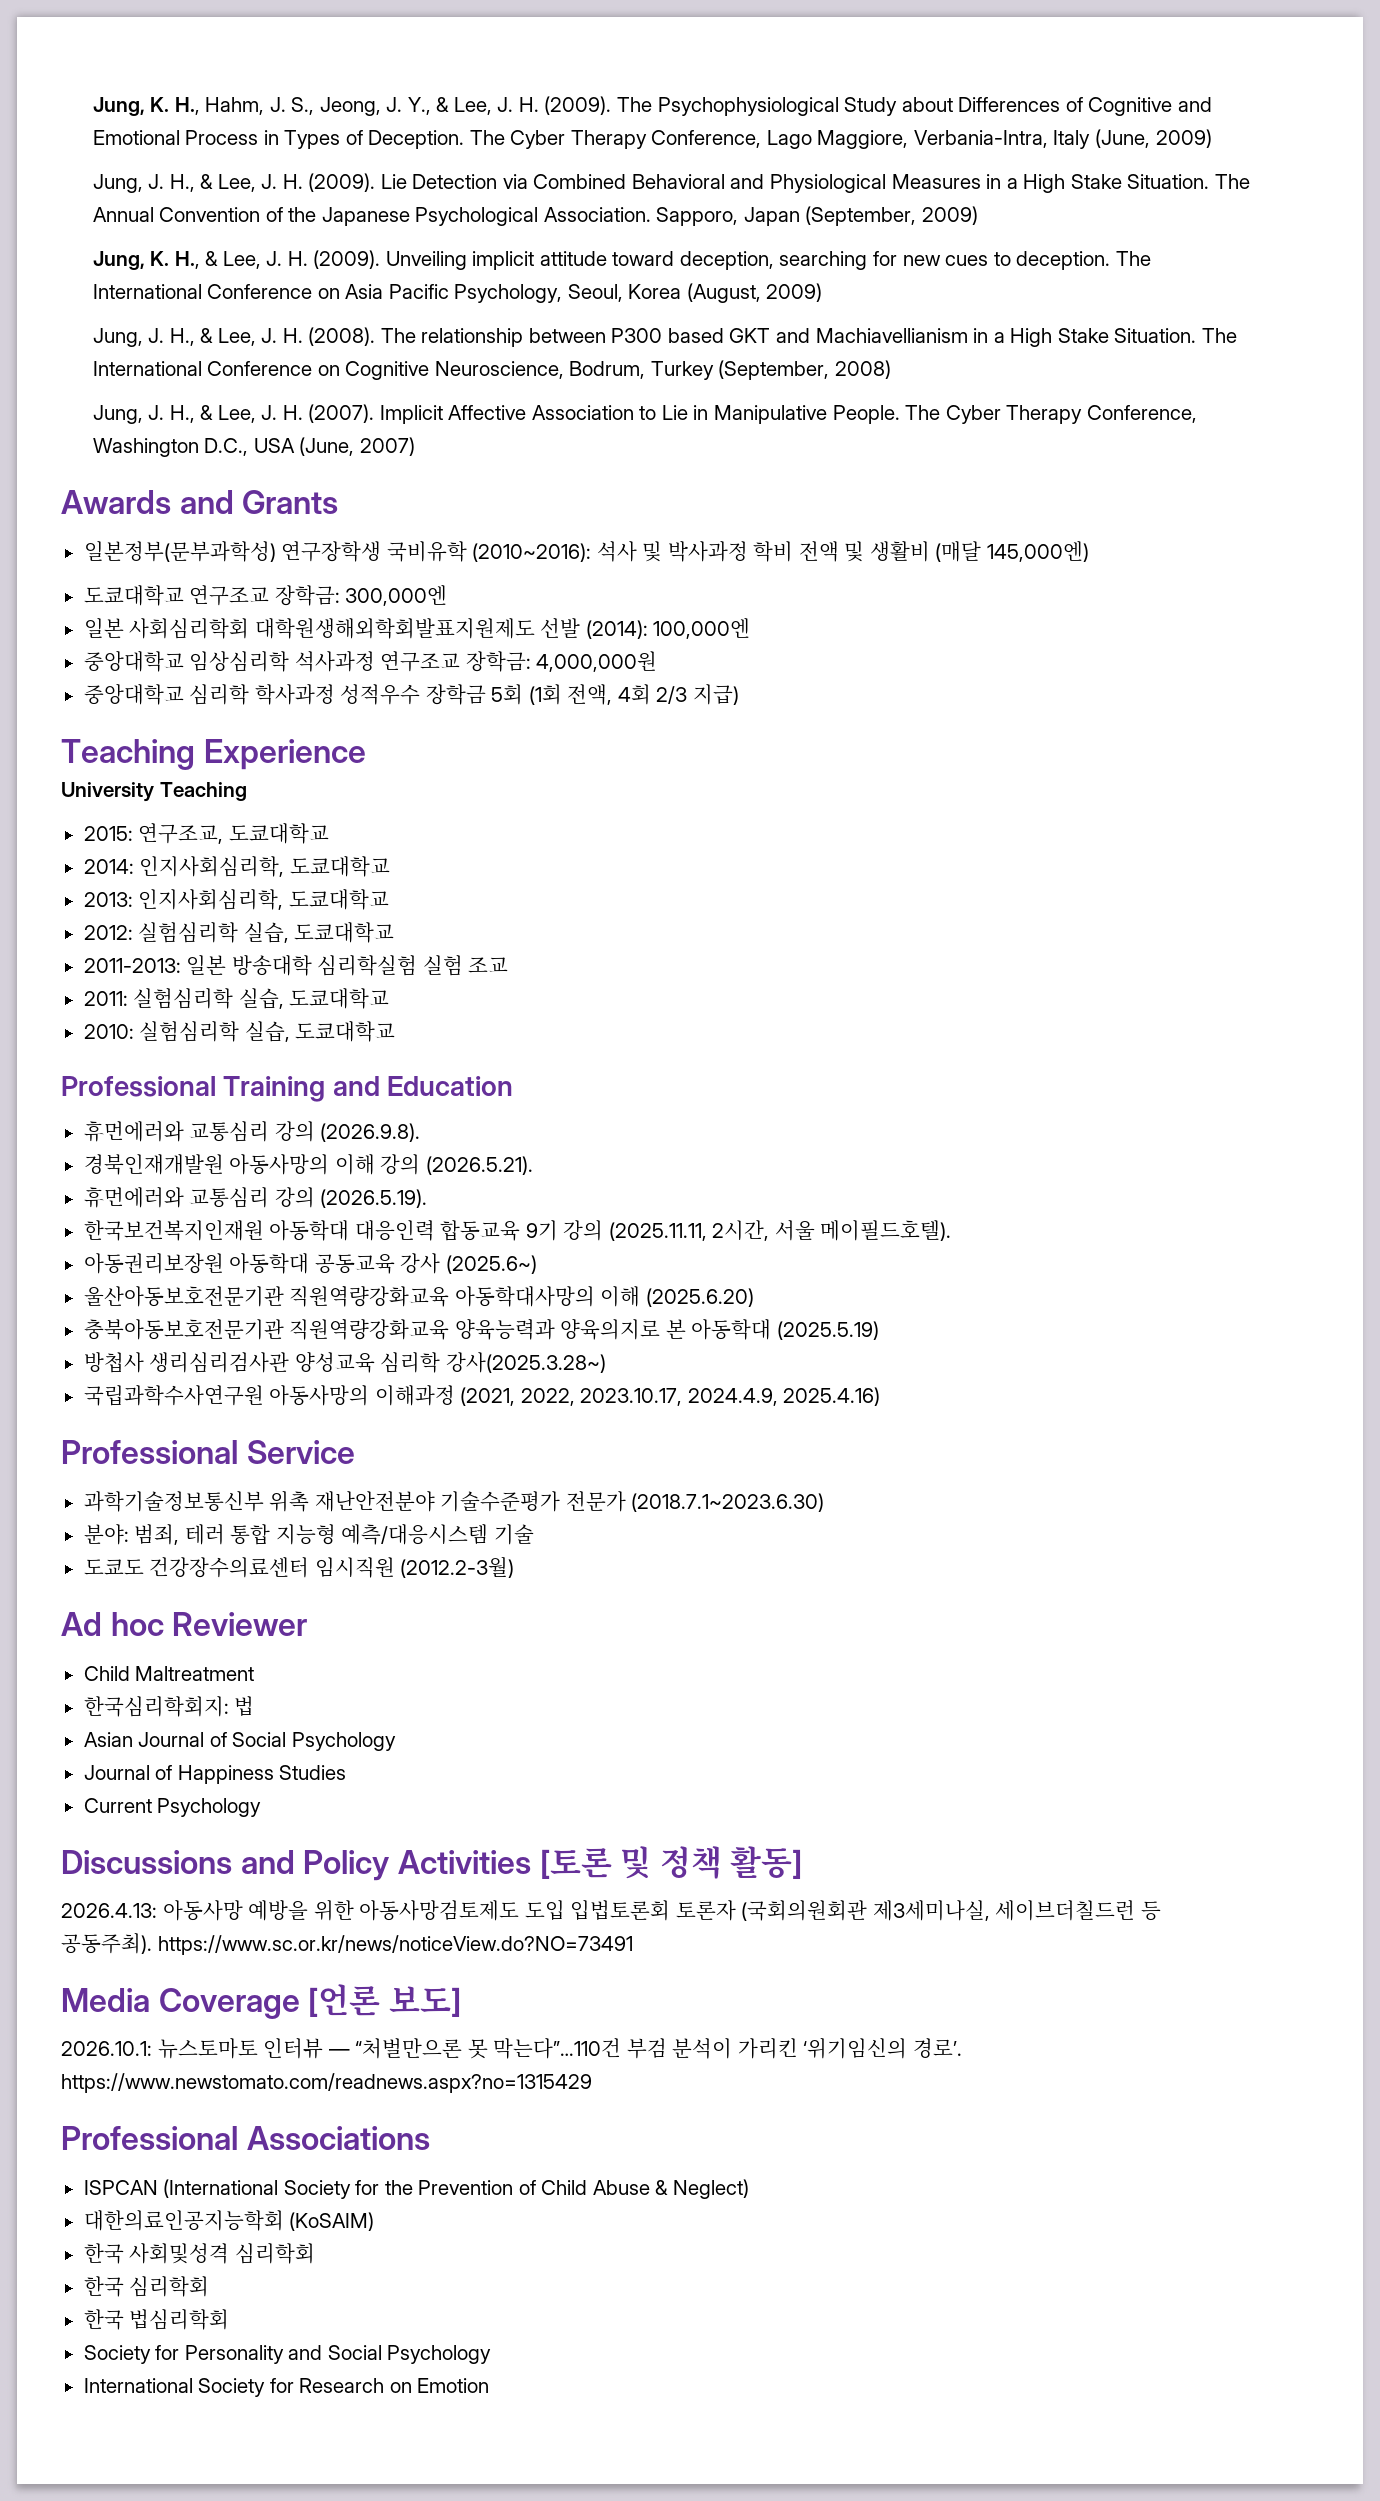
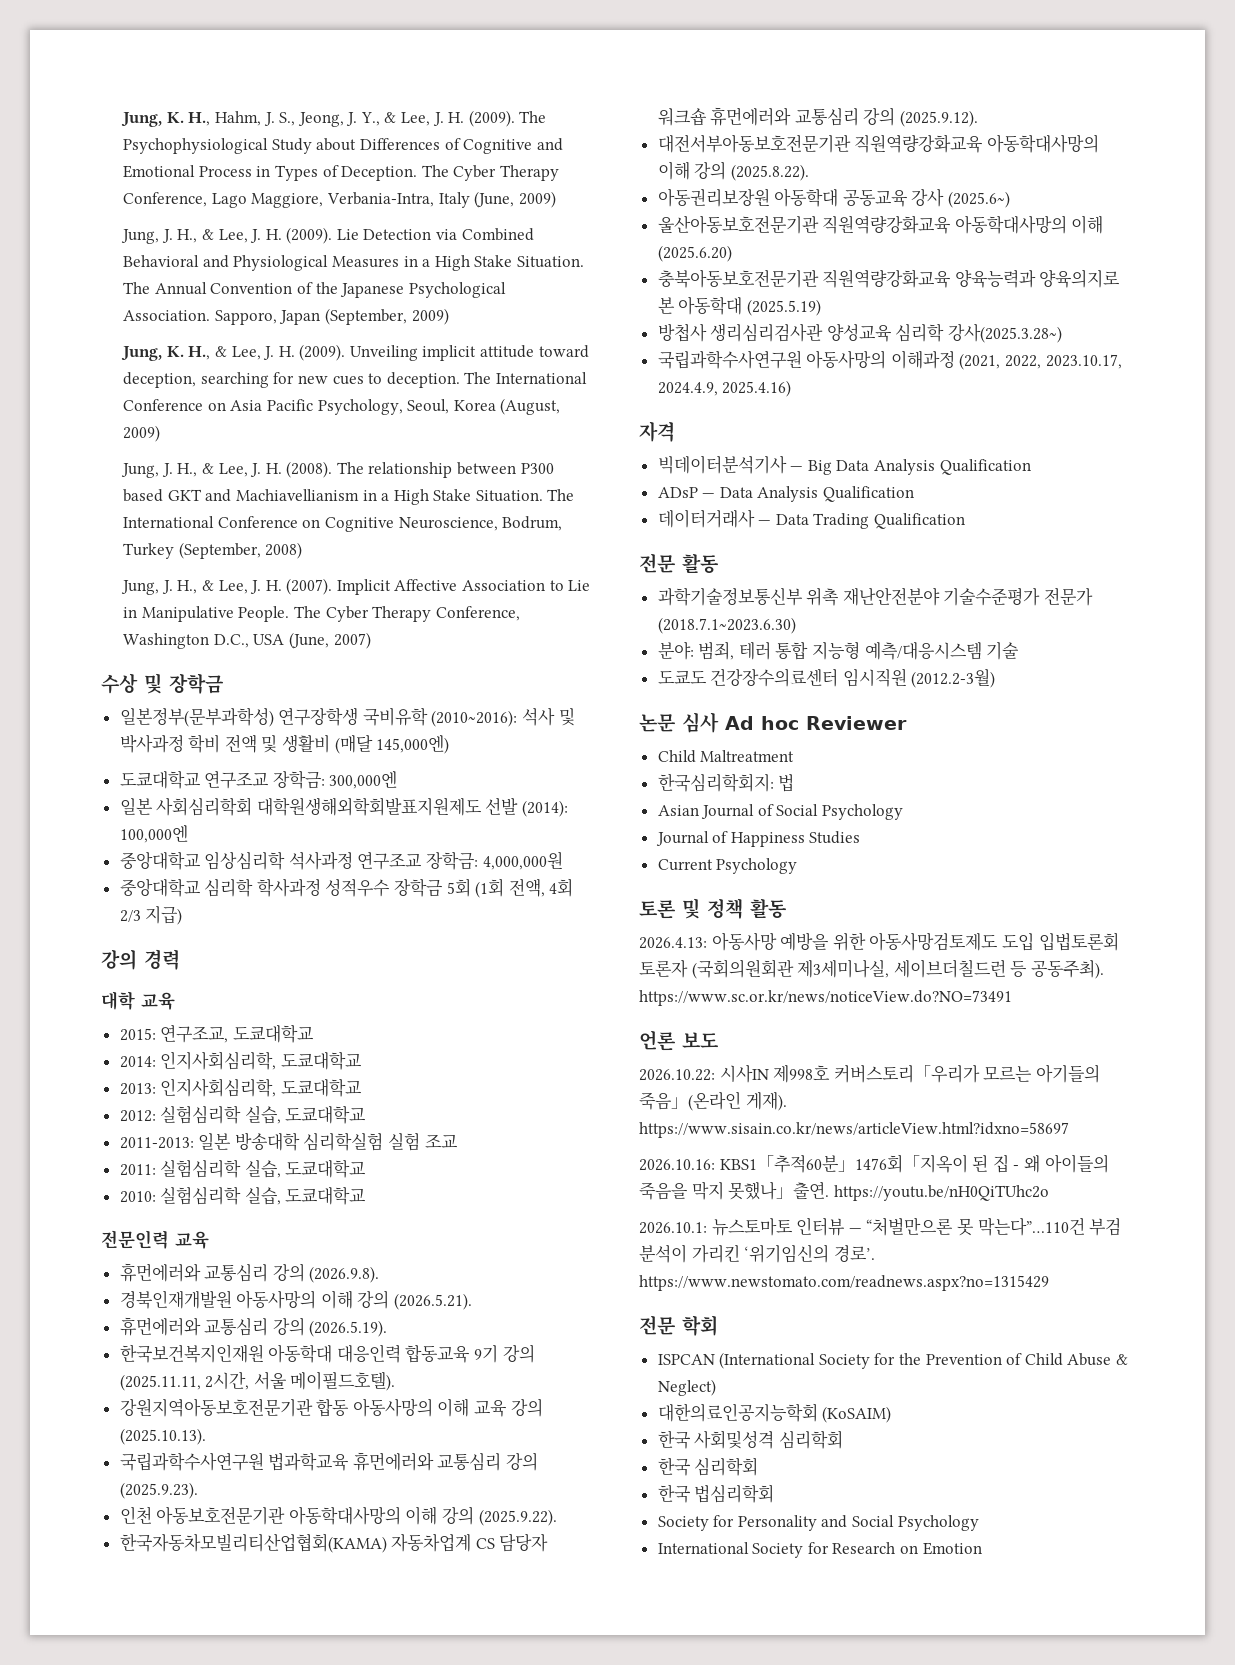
- Awards and Grants
+ 수상 및 장학금
- Teaching Experience
- University Teaching
+ 강의 경력
+ 대학 교육
- Professional Training and Education
+ 전문인력 교육
+ 강원지역아동보호전문기관 합동 아동사망의 이해 교육 강의 (2025.10.13).
+ 국립과학수사연구원 법과학교육 휴먼에러와 교통심리 강의 (2025.9.23).
+ 인천 아동보호전문기관 아동학대사망의 이해 강의 (2025.9.22).
+ 한국자동차모빌리티산업협회(KAMA) 자동차업계 CS 담당자 워크숍 휴먼에러와 교통심리 강의 (2025.9.12).
+ 대전서부아동보호전문기관 직원역량강화교육 아동학대사망의 이해 강의 (2025.8.22).
- Professional Service
+ 자격
+ 빅데이터분석기사 — Big Data Analysis Qualification
+ ADsP — Data Analysis Qualification
+ 데이터거래사 — Data Trading Qualification
+ 전문 활동
- Ad hoc Reviewer
+ 논문 심사 Ad hoc Reviewer
- Discussions and Policy Activities [토론 및 정책 활동]
+ 토론 및 정책 활동
- Media Coverage [언론 보도]
+ 언론 보도
+ 2026.10.22: 시사IN 제998호 커버스토리「우리가 모르는 아기들의 죽음」(온라인 게재). https://www.sisain.co.kr/news/articleView.html?idxno=58697
+ 2026.10.16: KBS1「추적60분」1476회「지옥이 된 집 - 왜 아이들의 죽음을 막지 못했나」출연. https://youtu.be/nH0QiTUhc2o
- Professional Associations
+ 전문 학회

